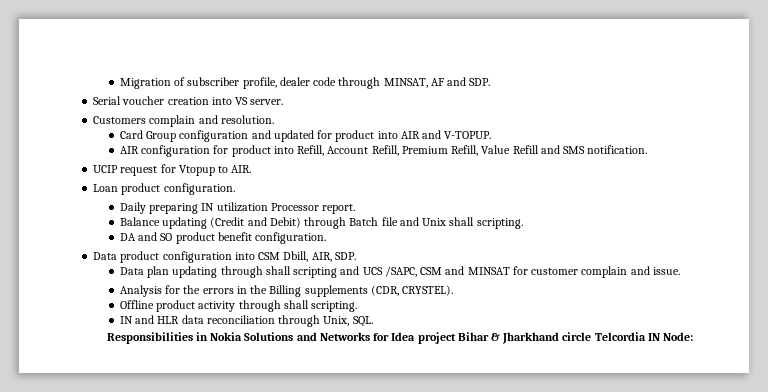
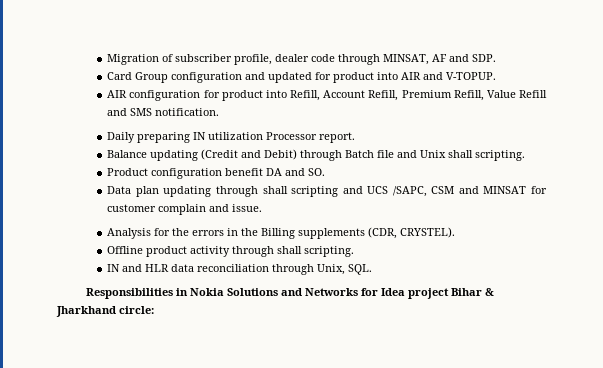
- Serial voucher creation into VS server.
- Customers complain and resolution.
- UCIP request for Vtopup to AIR.
- Loan product configuration.
- DA and SO product benefit configuration.
- Data product configuration into CSM Dbill, AIR, SDP.
+ Product configuration benefit DA and SO.
- Responsibilities in Nokia Solutions and Networks for Idea project Bihar & Jharkhand circle Telcordia IN Node:
+ Responsibilities in Nokia Solutions and Networks for Idea project Bihar & Jharkhand circle:

